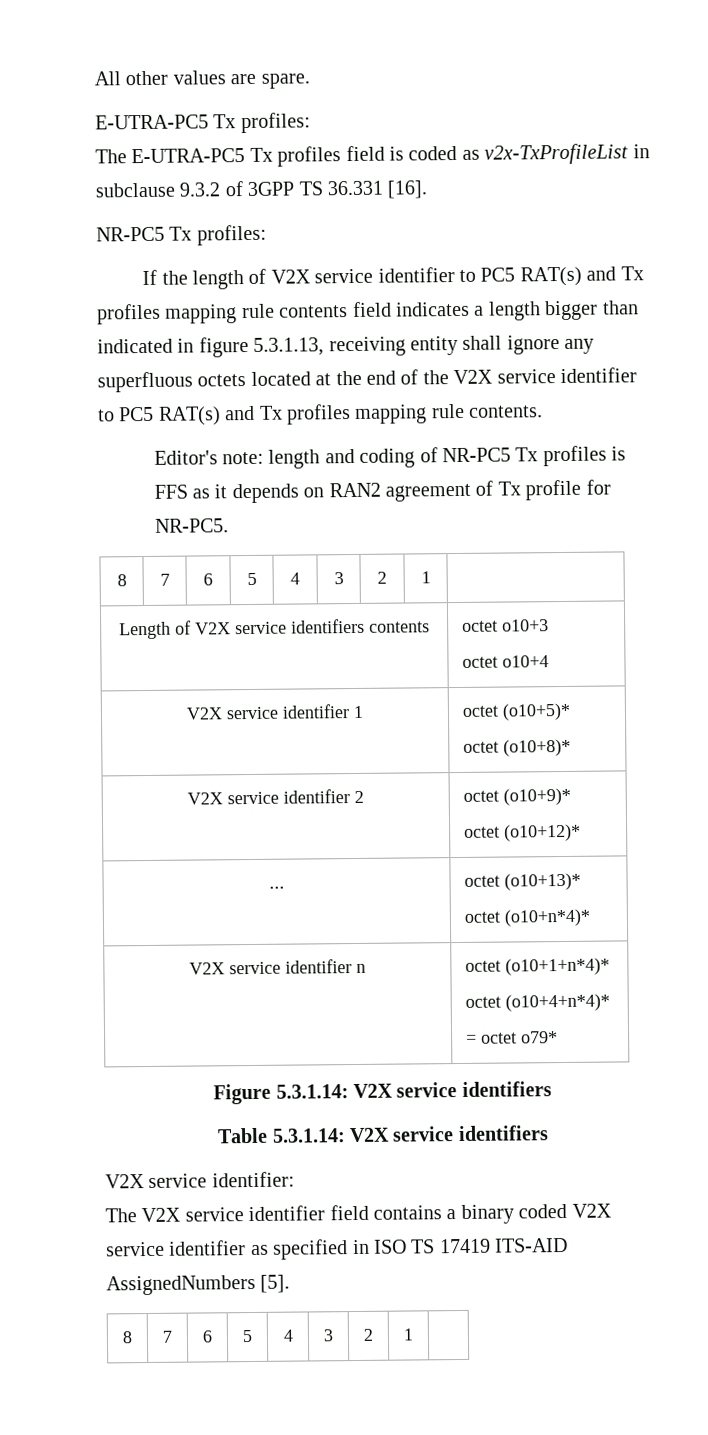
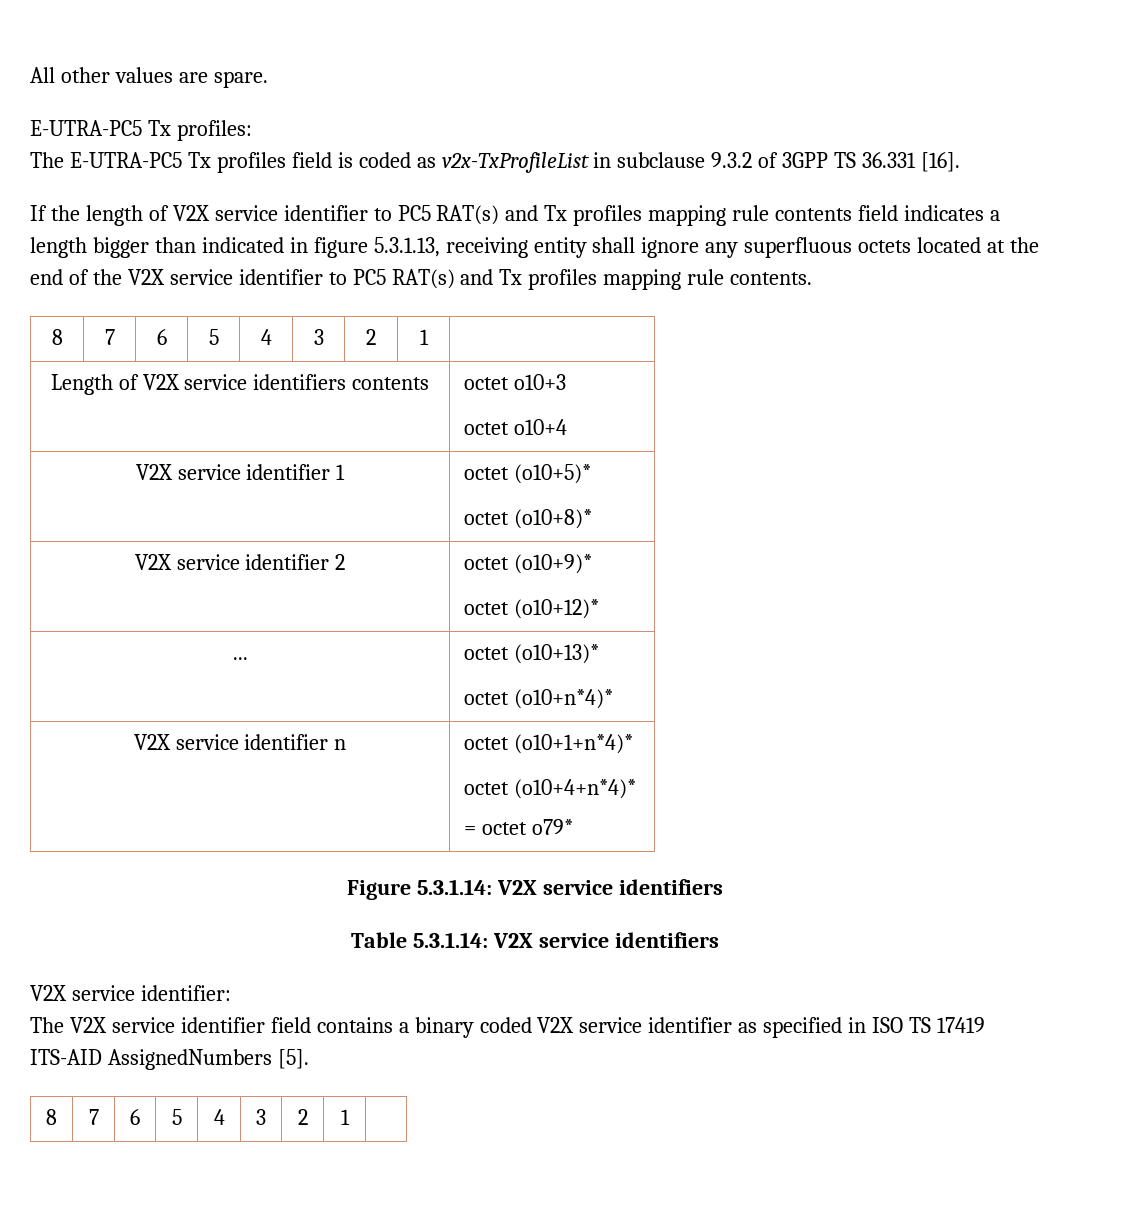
- NR-PC5 Tx profiles:
- Editor's note: length and coding of NR-PC5 Tx profiles is FFS as it depends on RAN2 agreement of Tx profile for NR-PC5.

